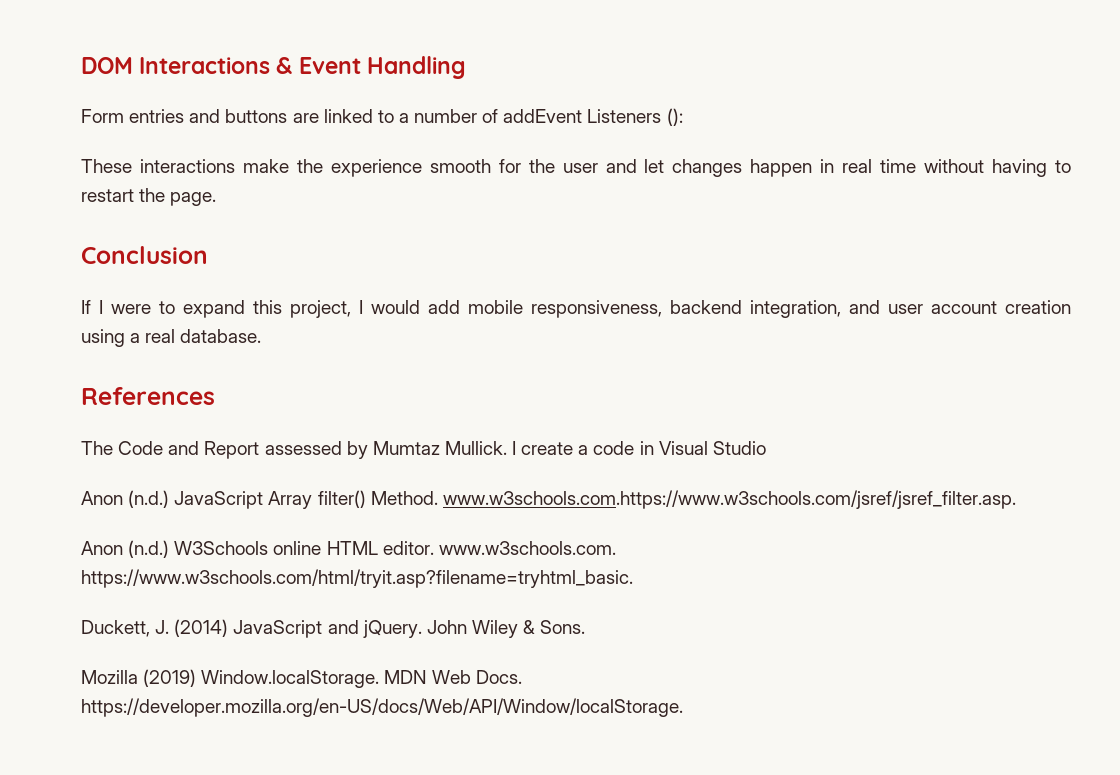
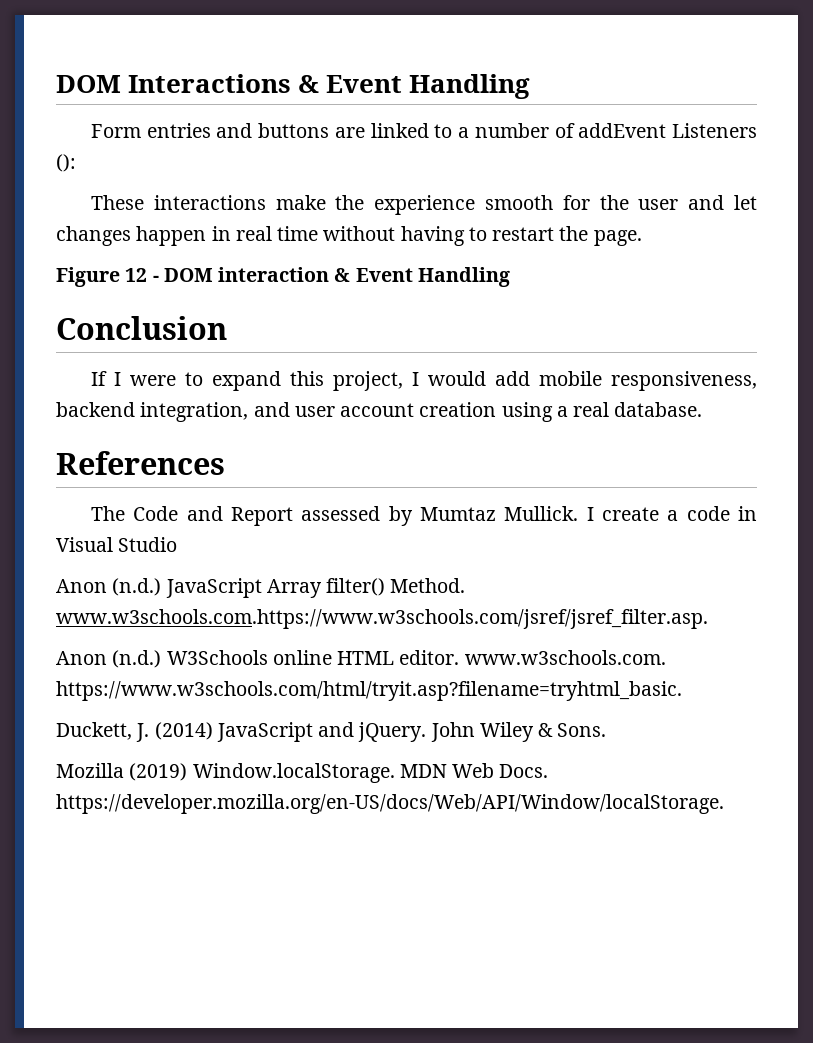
+ Figure 12 - DOM interaction & Event Handling

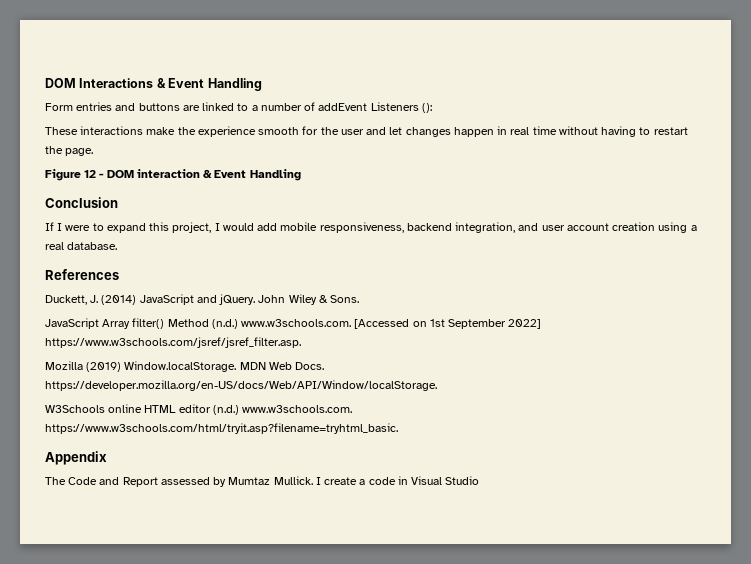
+ Duckett, J. (2014) JavaScript and jQuery. John Wiley & Sons.
+ JavaScript Array filter() Method (n.d.) www.w3schools.com. [Accessed on 1st September 2022] https://www.w3schools.com/jsref/jsref_filter.asp.
+ Mozilla (2019) Window.localStorage. MDN Web Docs. https://developer.mozilla.org/en-US/docs/Web/API/Window/localStorage.
+ W3Schools online HTML editor (n.d.) www.w3schools.com. https://www.w3schools.com/html/tryit.asp?filename=tryhtml_basic.
+ Appendix
- Anon (n.d.) JavaScript Array filter() Method. www.w3schools.com.https://www.w3schools.com/jsref/jsref_filter.asp.
- Anon (n.d.) W3Schools online HTML editor. www.w3schools.com. https://www.w3schools.com/html/tryit.asp?filename=tryhtml_basic.
- Duckett, J. (2014) JavaScript and jQuery. John Wiley & Sons.
- Mozilla (2019) Window.localStorage. MDN Web Docs. https://developer.mozilla.org/en-US/docs/Web/API/Window/localStorage.

